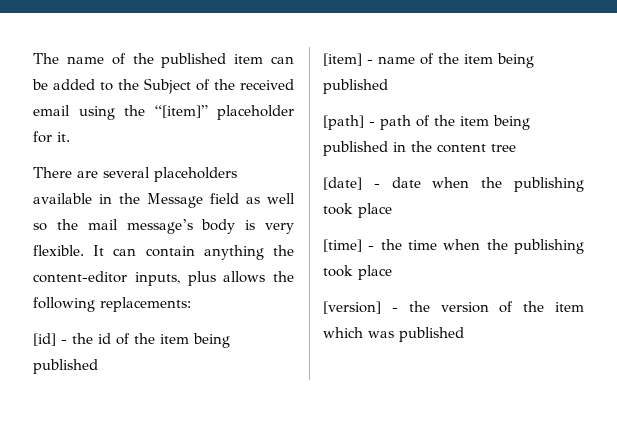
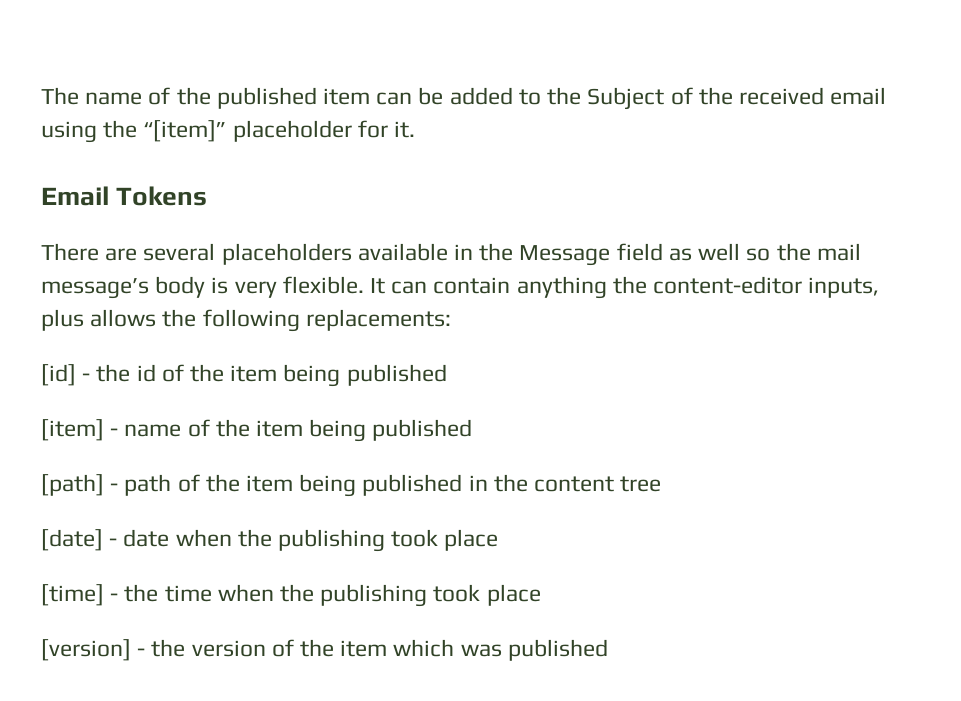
+ Email Tokens

